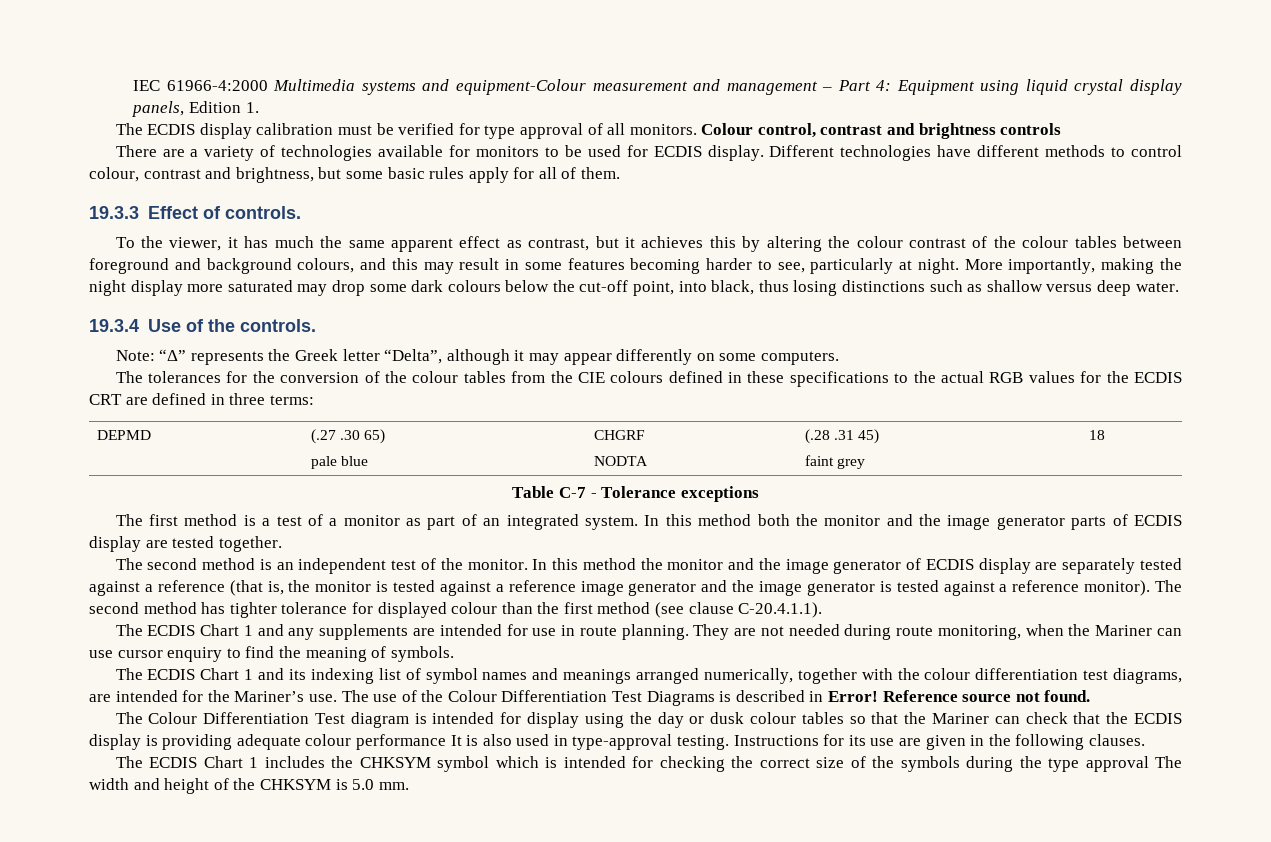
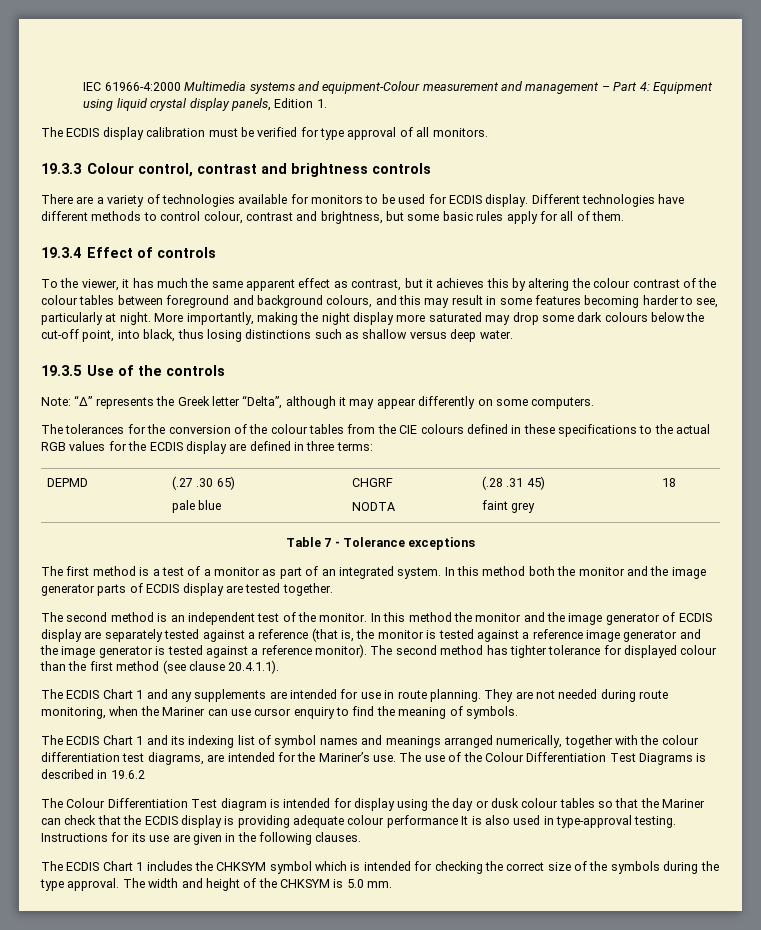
- The ECDIS display calibration must be verified for type approval of all monitors. Colour control, contrast and brightness controls
+ The ECDIS display calibration must be verified for type approval of all monitors.
+ 19.3.3 Colour control, contrast and brightness controls
- 19.3.3 Effect of controls.
+ 19.3.4 Effect of controls
- 19.3.4 Use of the controls.
+ 19.3.5 Use of the controls
- The tolerances for the conversion of the colour tables from the CIE colours defined in these specifications to the actual RGB values for the ECDIS CRT are defined in three terms:
+ The tolerances for the conversion of the colour tables from the CIE colours defined in these specifications to the actual RGB values for the ECDIS display are defined in three terms:
- Table C-7 - Tolerance exceptions
+ Table 7 - Tolerance exceptions
- The second method has tighter tolerance for displayed colour than the first method (see clause C-20.4.1.1).
+ The second method has tighter tolerance for displayed colour than the first method (see clause 20.4.1.1).
- The use of the Colour Differentiation Test Diagrams is described in Error! Reference source not found.
+ The use of the Colour Differentiation Test Diagrams is described in 19.6.2
- The ECDIS Chart 1 includes the CHKSYM symbol which is intended for checking the correct size of the symbols during the type approval The width and height of the CHKSYM is 5.0 mm.
+ The ECDIS Chart 1 includes the CHKSYM symbol which is intended for checking the correct size of the symbols during the type approval. The width and height of the CHKSYM is 5.0 mm.

